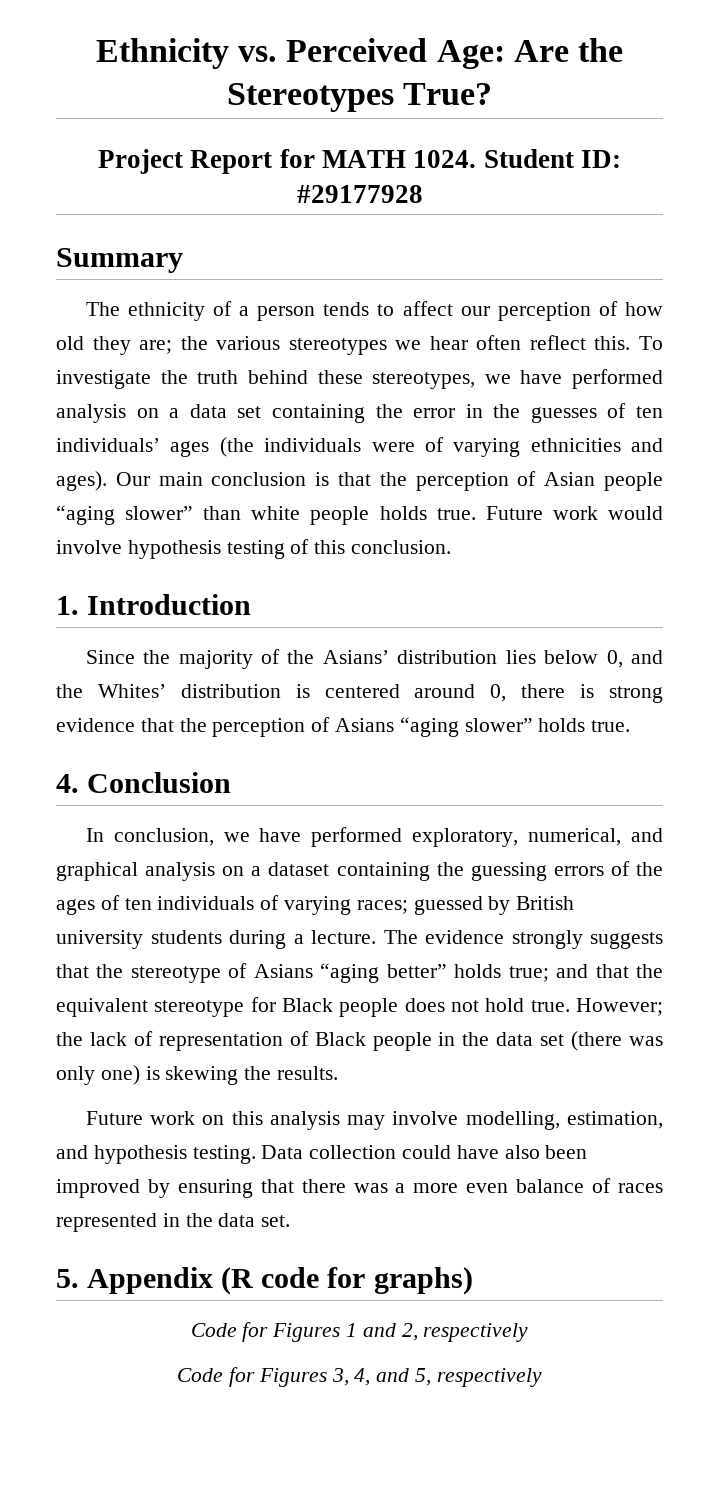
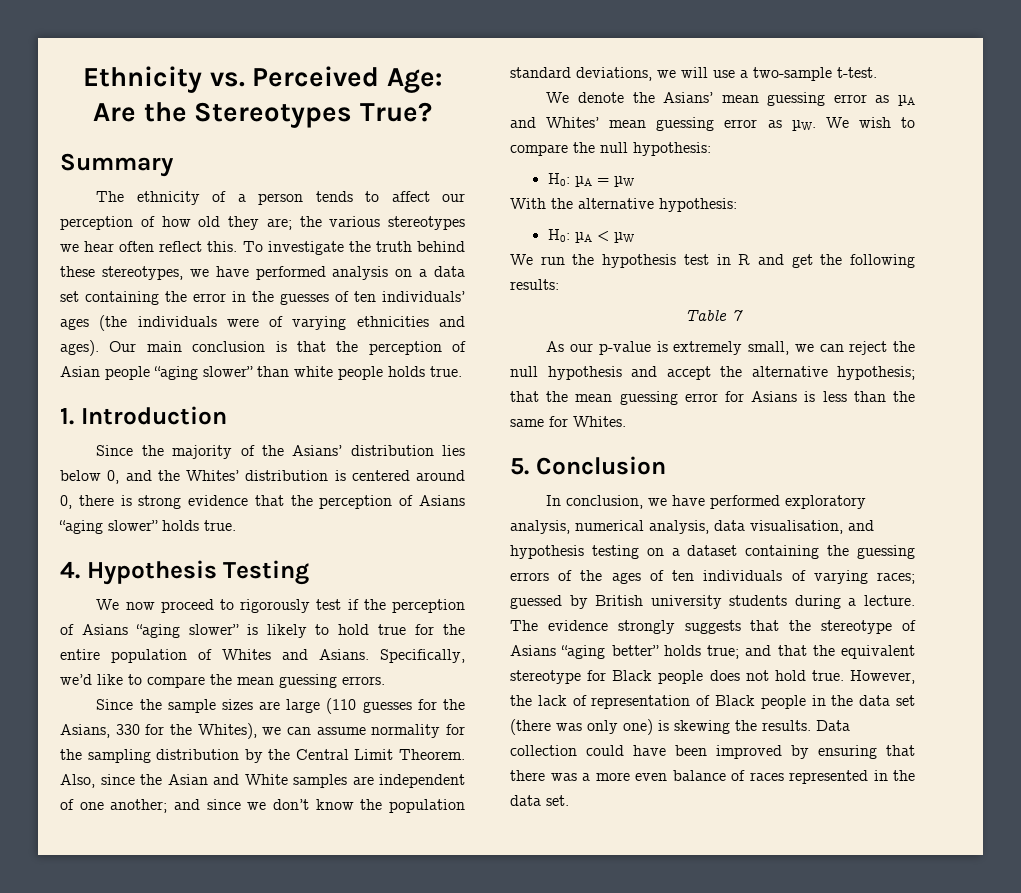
- Project Report for MATH 1024. Student ID: #29177928
- Future work would involve hypothesis testing of this conclusion.
- 4. Conclusion
+ 4. Hypothesis Testing
+ We now proceed to rigorously test if the perception of Asians “aging slower” is likely to hold true for the entire population of Whites and Asians. Specifically, we’d like to compare the mean guessing errors.
+ Since the sample sizes are large (110 guesses for the Asians, 330 for the Whites), we can assume normality for the sampling distribution by the Central Limit Theorem. Also, since the Asian and White samples are independent of one another; and since we don’t know the population standard deviations, we will use a two-sample t-test.
+ We denote the Asians’ mean guessing error as µA and Whites’ mean guessing error as µW. We wish to compare the null hypothesis:
+ H0: µA = µW
+ With the alternative hypothesis:
+ H0: µA < µW
+ We run the hypothesis test in R and get the following results:
+ Table 7
+ As our p-value is extremely small, we can reject the null hypothesis and accept the alternative hypothesis; that the mean guessing error for Asians is less than the same for Whites.
+ 5. Conclusion
- In conclusion, we have performed exploratory, numerical, and graphical analysis on a dataset containing the guessing errors of the ages of ten individuals of varying races; guessed by British university students during a lecture.
+ In conclusion, we have performed exploratory analysis, numerical analysis, data visualisation, and hypothesis testing on a dataset containing the guessing errors of the ages of ten individuals of varying races; guessed by British university students during a lecture.
- However; the lack of representation of Black people in the data set (there was only one) is skewing the results.
- Future work on this analysis may involve modelling, estimation, and hypothesis testing.
+ However, the lack of representation of Black people in the data set (there was only one) is skewing the results.
- Data collection could have also been improved by ensuring that there was a more even balance of races represented in the data set.
+ Data collection could have been improved by ensuring that there was a more even balance of races represented in the data set.
- 5. Appendix (R code for graphs)
- Code for Figures 1 and 2, respectively
- Code for Figures 3, 4, and 5, respectively

